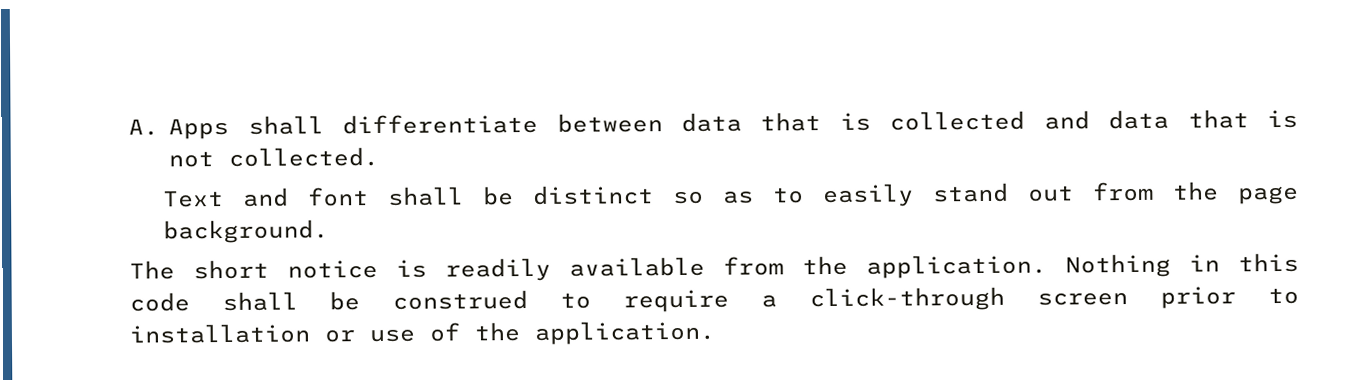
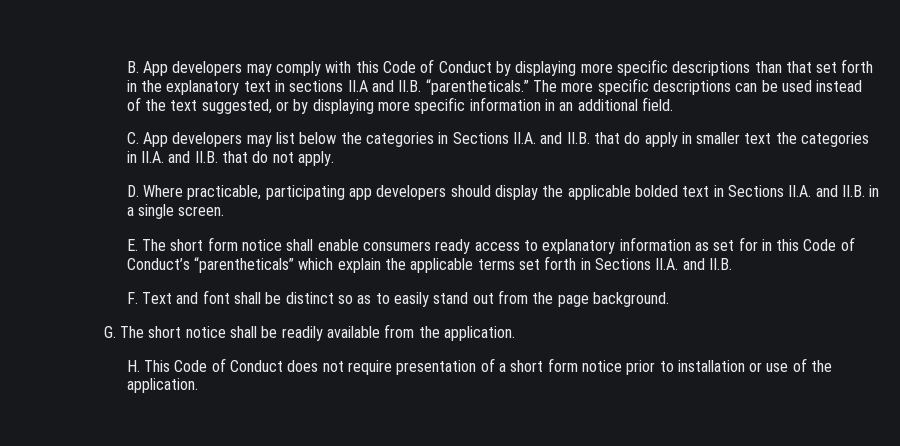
- A. Apps shall differentiate between data that is collected and data that is not collected.
- Text and font shall be distinct so as to easily stand out from the page background.
+ B. App developers may comply with this Code of Conduct by displaying more specific descriptions than that set forth in the explanatory text in sections II.A and II.B. “parentheticals.” The more specific descriptions can be used instead of the text suggested, or by displaying more specific information in an additional field.
+ C. App developers may list below the categories in Sections II.A. and II.B. that do apply in smaller text the categories in II.A. and II.B. that do not apply.
+ D. Where practicable, participating app developers should display the applicable bolded text in Sections II.A. and II.B. in a single screen.
+ E. The short form notice shall enable consumers ready access to explanatory information as set for in this Code of Conduct’s “parentheticals” which explain the applicable terms set forth in Sections II.A. and II.B.
+ F. Text and font shall be distinct so as to easily stand out from the page background.
- The short notice is readily available from the application. Nothing in this code shall be construed to require a click-through screen prior to installation or use of the application.
+ G. The short notice shall be readily available from the application.
+ H. This Code of Conduct does not require presentation of a short form notice prior to installation or use of the application.

